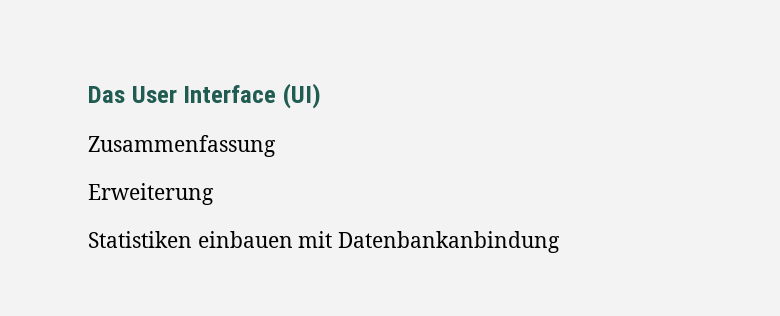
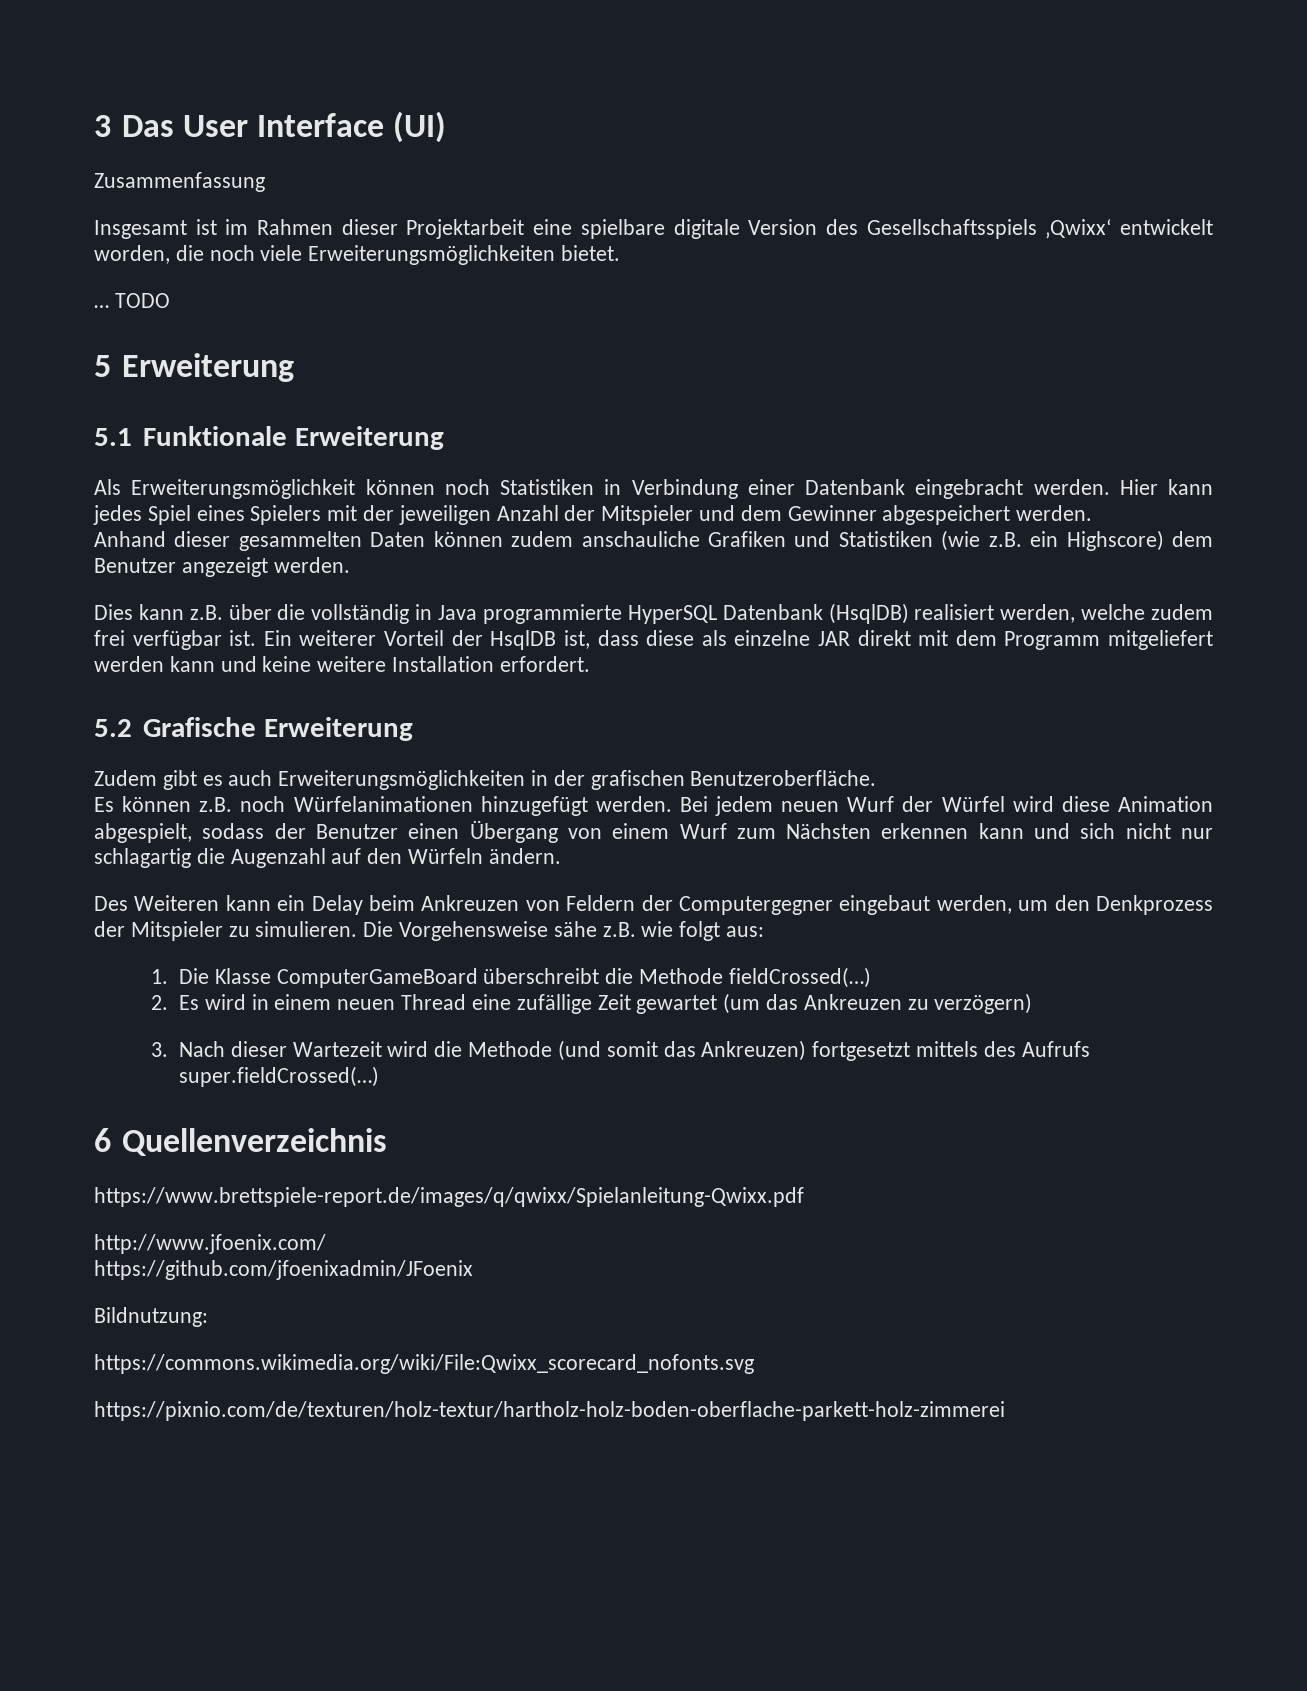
- Das User Interface (UI)
+ 3 Das User Interface (UI)
- Erweiterung
- Statistiken einbauen mit Datenbankanbindung
+ Insgesamt ist im Rahmen dieser Projektarbeit eine spielbare digitale Version des Gesellschaftsspiels ‚Qwixx‘ entwickelt worden, die noch viele Erweiterungsmöglichkeiten bietet.
+ … TODO
+ 5 Erweiterung
+ 5.1 Funktionale Erweiterung
+ Als Erweiterungsmöglichkeit können noch Statistiken in Verbindung einer Datenbank eingebracht werden. Hier kann jedes Spiel eines Spielers mit der jeweiligen Anzahl der Mitspieler und dem Gewinner abgespeichert werden.
+ Anhand dieser gesammelten Daten können zudem anschauliche Grafiken und Statistiken (wie z.B. ein Highscore) dem Benutzer angezeigt werden.
+ Dies kann z.B. über die vollständig in Java programmierte HyperSQL Datenbank (HsqlDB) realisiert werden, welche zudem frei verfügbar ist. Ein weiterer Vorteil der HsqlDB ist, dass diese als einzelne JAR direkt mit dem Programm mitgeliefert werden kann und keine weitere Installation erfordert.
+ 5.2 Grafische Erweiterung
+ Zudem gibt es auch Erweiterungsmöglichkeiten in der grafischen Benutzeroberfläche.
+ Es können z.B. noch Würfelanimationen hinzugefügt werden. Bei jedem neuen Wurf der Würfel wird diese Animation abgespielt, sodass der Benutzer einen Übergang von einem Wurf zum Nächsten erkennen kann und sich nicht nur schlagartig die Augenzahl auf den Würfeln ändern.
+ Des Weiteren kann ein Delay beim Ankreuzen von Feldern der Computergegner eingebaut werden, um den Denkprozess der Mitspieler zu simulieren. Die Vorgehensweise sähe z.B. wie folgt aus:
+ 1. Die Klasse ComputerGameBoard überschreibt die Methode fieldCrossed(…)
+ 2. Es wird in einem neuen Thread eine zufällige Zeit gewartet (um das Ankreuzen zu verzögern)
+ 3. Nach dieser Wartezeit wird die Methode (und somit das Ankreuzen) fortgesetzt mittels des Aufrufs super.fieldCrossed(…)
+ 6 Quellenverzeichnis
+ https://www.brettspiele-report.de/images/q/qwixx/Spielanleitung-Qwixx.pdf
+ http://www.jfoenix.com/
+ https://github.com/jfoenixadmin/JFoenix
+ Bildnutzung:
+ https://commons.wikimedia.org/wiki/File:Qwixx_scorecard_nofonts.svg
+ https://pixnio.com/de/texturen/holz-textur/hartholz-holz-boden-oberflache-parkett-holz-zimmerei

